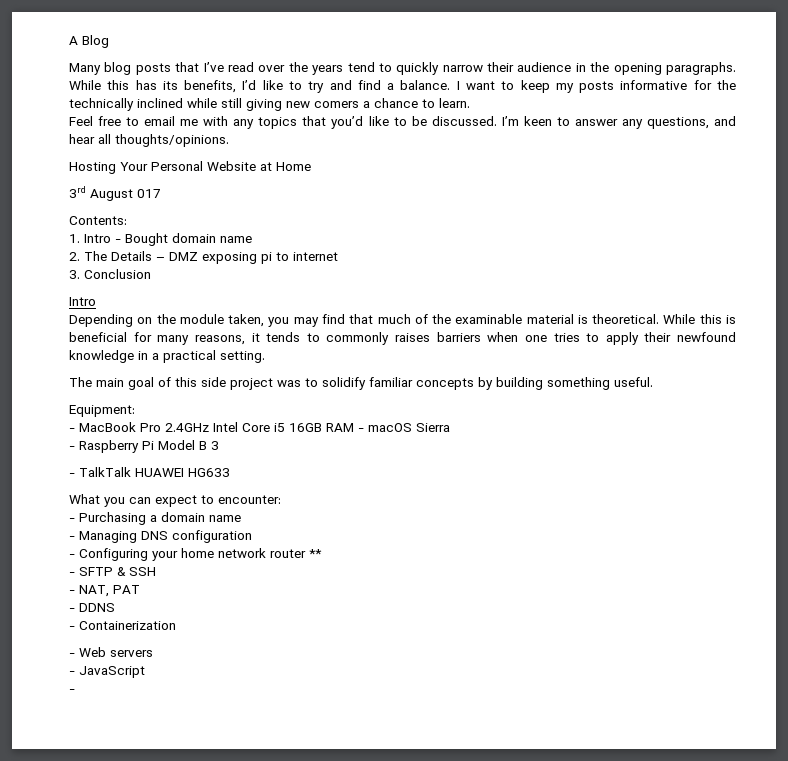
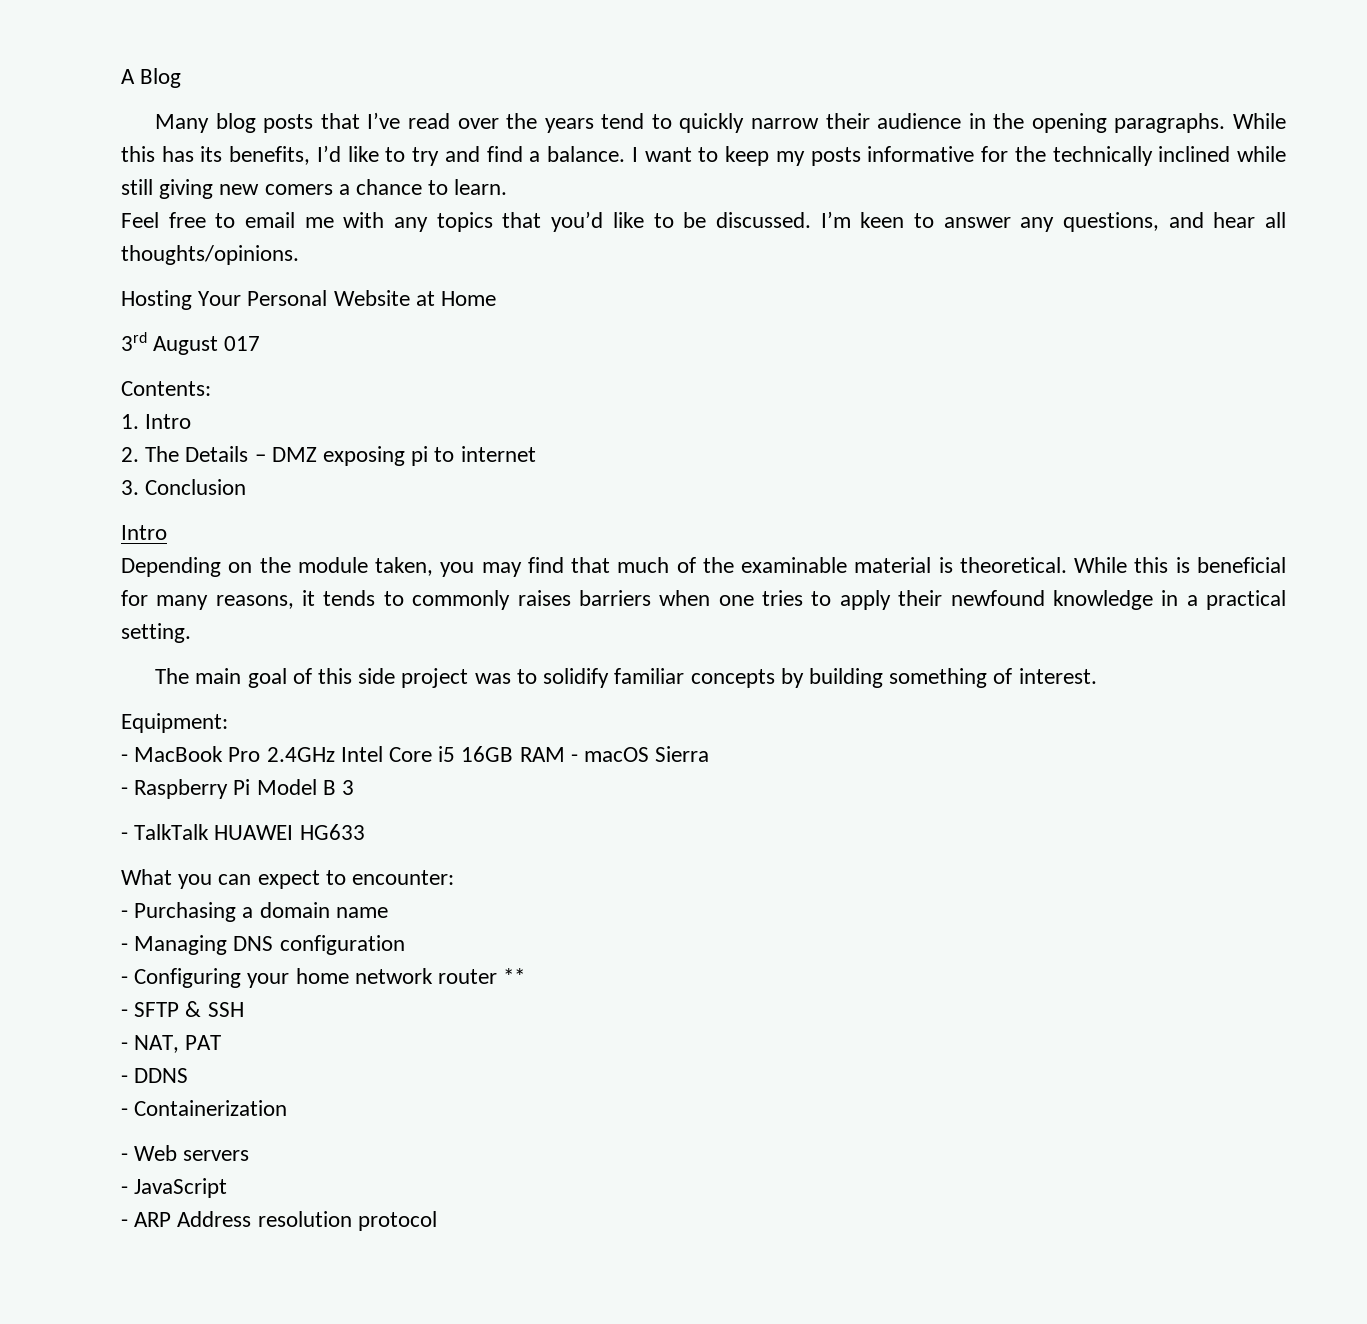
- 1. Intro - Bought domain name
+ 1. Intro
- The main goal of this side project was to solidify familiar concepts by building something useful.
+ The main goal of this side project was to solidify familiar concepts by building something of interest.
  - JavaScript
- -
+ - ARP Address resolution protocol

